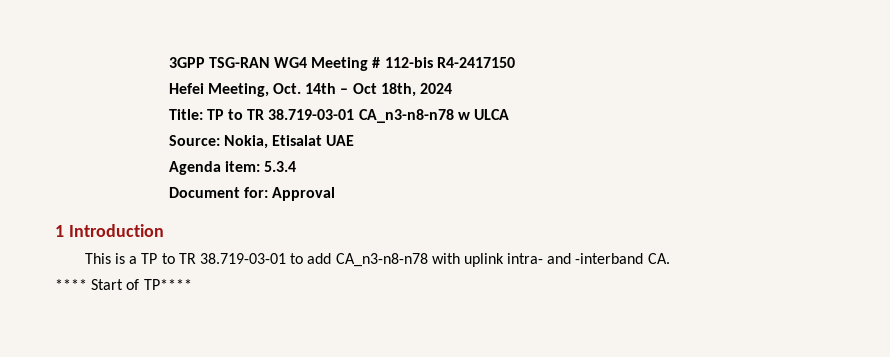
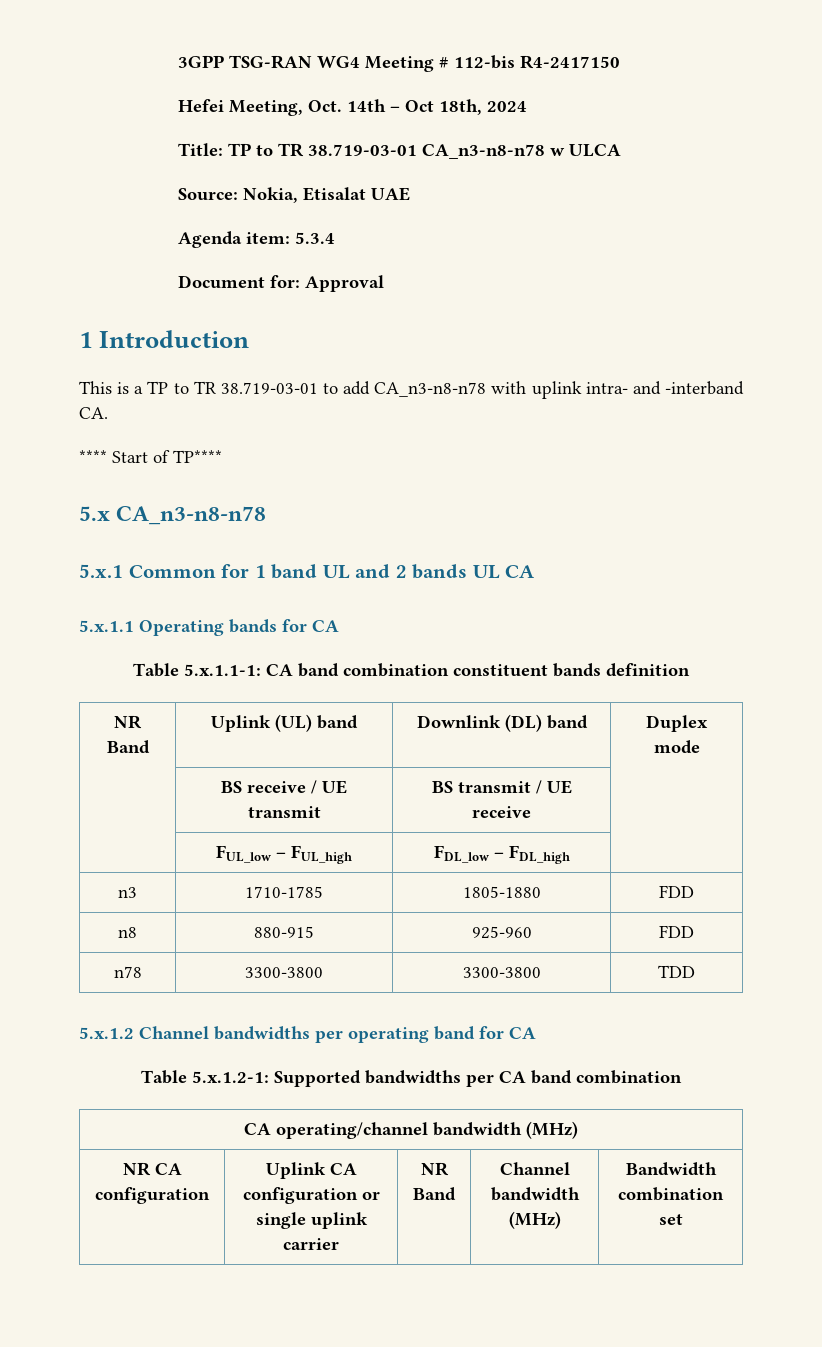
+ 5.x CA_n3-n8-n78
+ 5.x.1 Common for 1 band UL and 2 bands UL CA
+ 5.x.1.1 Operating bands for CA
+ Table 5.x.1.1-1: CA band combination constituent bands definition
+ NR Band | Uplink (UL) band | Downlink (DL) band | Duplex mode
+ | BS receive / UE transmit | BS transmit / UE receive |
+ | FUL_low – FUL_high | FDL_low – FDL_high |
+ n3 | 1710-1785 | 1805-1880 | FDD
+ n8 | 880-915 | 925-960 | FDD
+ n78 | 3300-3800 | 3300-3800 | TDD
+ 5.x.1.2 Channel bandwidths per operating band for CA
+ Table 5.x.1.2-1: Supported bandwidths per CA band combination
+ CA operating/channel bandwidth (MHz)
+ NR CA configuration | Uplink CA configuration or single uplink carrier | NR Band | Channel bandwidth (MHz) | Bandwidth combination set

